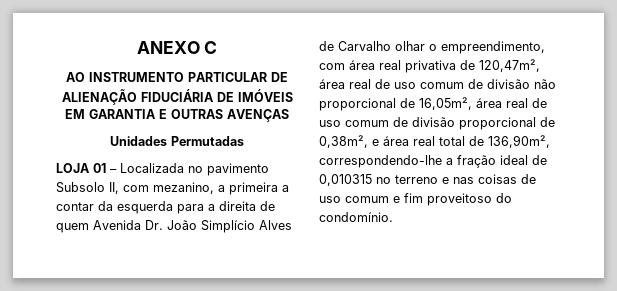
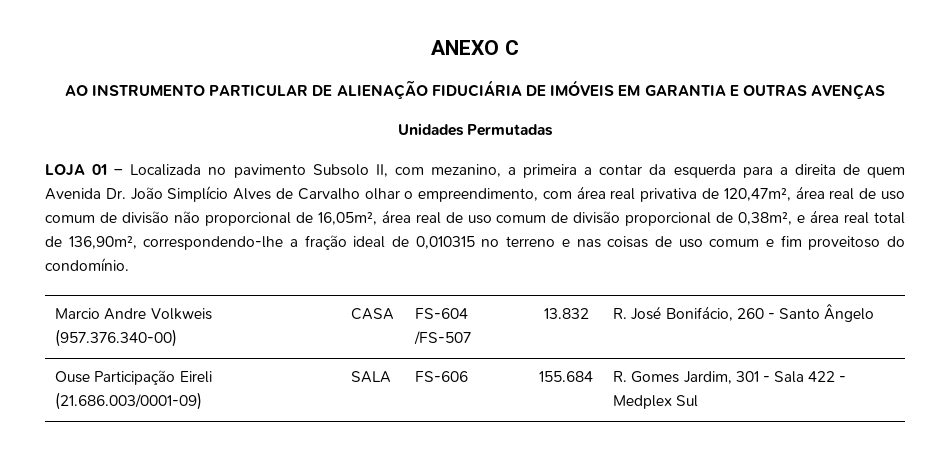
+ Marcio Andre Volkweis (957.376.340-00) | CASA | FS-604 /FS-507 | 13.832 | R. José Bonifácio, 260 - Santo Ângelo
+ Ouse Participação Eireli (21.686.003/0001-09) | SALA | FS-606 | 155.684 | R. Gomes Jardim, 301 - Sala 422 - Medplex Sul

